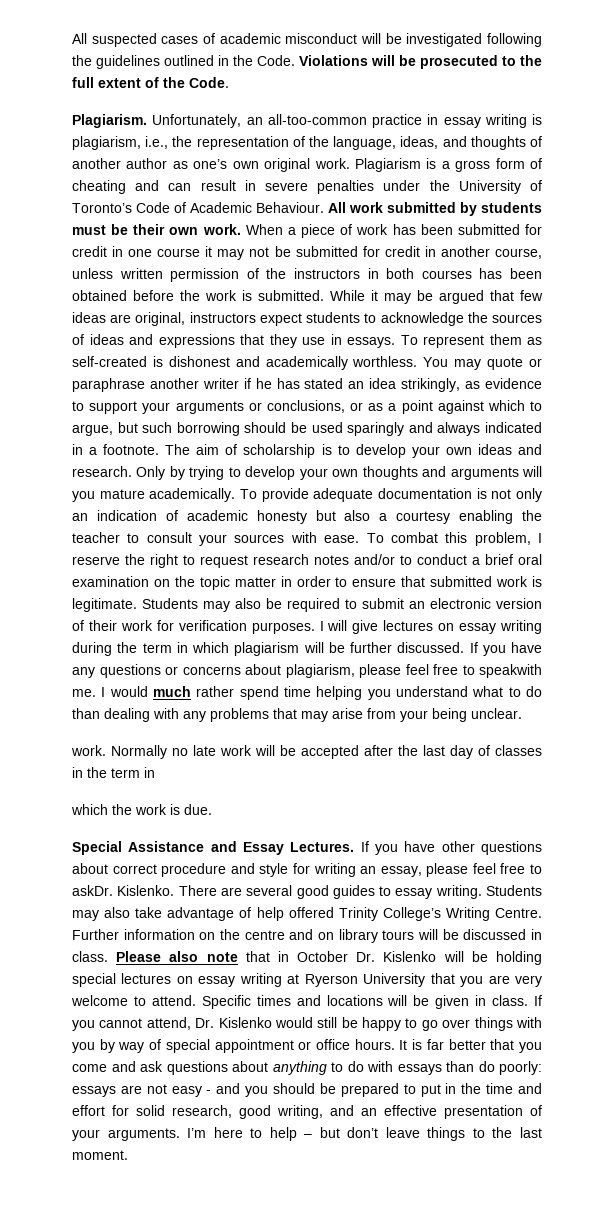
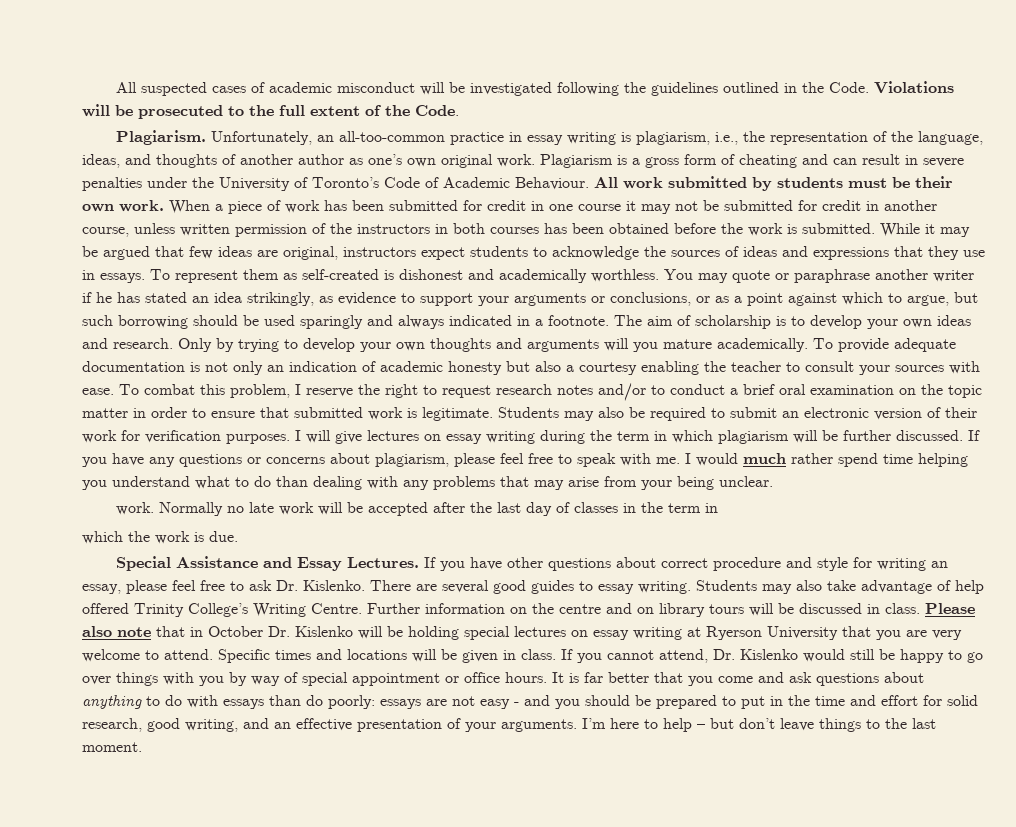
- If you have any questions or concerns about plagiarism, please feel free to speakwith me.
+ If you have any questions or concerns about plagiarism, please feel free to speak with me.
- If you have other questions about correct procedure and style for writing an essay, please feel free to askDr. Kislenko.
+ If you have other questions about correct procedure and style for writing an essay, please feel free to ask Dr. Kislenko.

